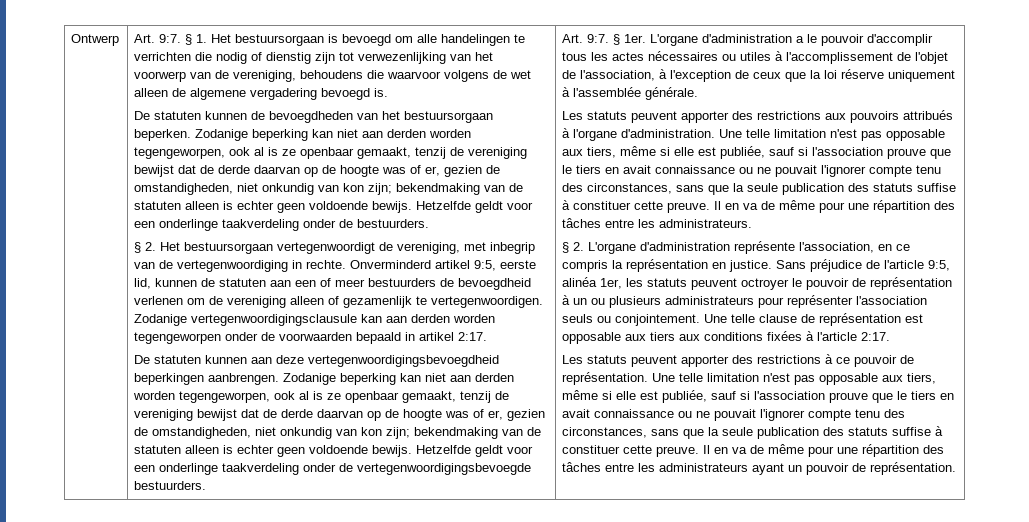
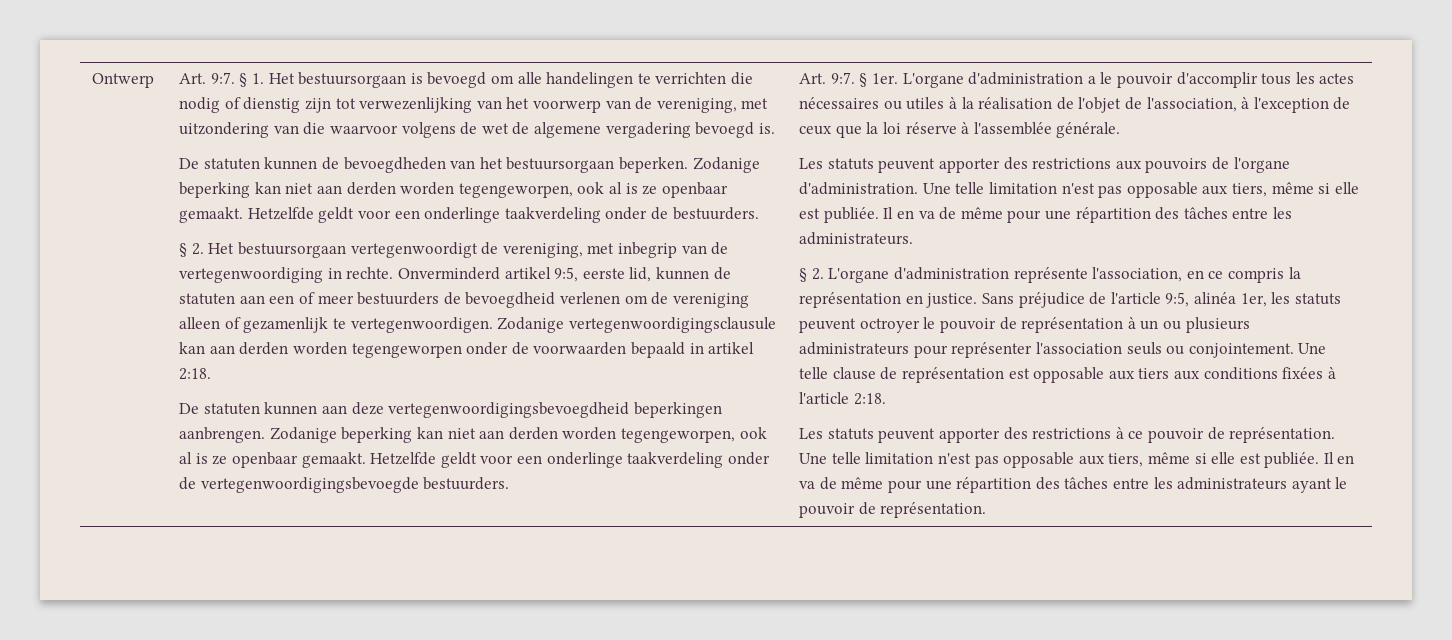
- § 1. Het bestuursorgaan is bevoegd om alle handelingen te verrichten die nodig of dienstig zijn tot verwezenlijking van het voorwerp van de vereniging, behoudens die waarvoor volgens de wet alleen de algemene vergadering bevoegd is.
+ § 1. Het bestuursorgaan is bevoegd om alle handelingen te verrichten die nodig of dienstig zijn tot verwezenlijking van het voorwerp van de vereniging, met uitzondering van die waarvoor volgens de wet de algemene vergadering bevoegd is.
- De statuten kunnen de bevoegdheden van het bestuursorgaan beperken. Zodanige beperking kan niet aan derden worden tegengeworpen, ook al is ze openbaar gemaakt, tenzij de vereniging bewijst dat de derde daarvan op de hoogte was of er, gezien de omstandigheden, niet onkundig van kon zijn; bekendmaking van de statuten alleen is echter geen voldoende bewijs.
+ De statuten kunnen de bevoegdheden van het bestuursorgaan beperken. Zodanige beperking kan niet aan derden worden tegengeworpen, ook al is ze openbaar gemaakt.
- Zodanige vertegenwoordigingsclausule kan aan derden worden tegengeworpen onder de voorwaarden bepaald in artikel 2:17.
+ Zodanige vertegenwoordigingsclausule kan aan derden worden tegengeworpen onder de voorwaarden bepaald in artikel 2:18.
- De statuten kunnen aan deze vertegenwoordigingsbevoegdheid beperkingen aanbrengen. Zodanige beperking kan niet aan derden worden tegengeworpen, ook al is ze openbaar gemaakt, tenzij de vereniging bewijst dat de derde daarvan op de hoogte was of er, gezien de omstandigheden, niet onkundig van kon zijn; bekendmaking van de statuten alleen is echter geen voldoende bewijs.
+ De statuten kunnen aan deze vertegenwoordigingsbevoegdheid beperkingen aanbrengen. Zodanige beperking kan niet aan derden worden tegengeworpen, ook al is ze openbaar gemaakt.
- L'organe d'administration a le pouvoir d'accomplir tous les actes nécessaires ou utiles à l'accomplissement de l'objet de l'association, à l'exception de ceux que la loi réserve uniquement à l'assemblée générale.
+ L'organe d'administration a le pouvoir d'accomplir tous les actes nécessaires ou utiles à la réalisation de l'objet de l'association, à l'exception de ceux que la loi réserve à l'assemblée générale.
- Les statuts peuvent apporter des restrictions aux pouvoirs attribués à l'organe d'administration. Une telle limitation n'est pas opposable aux tiers, même si elle est publiée, sauf si l'association prouve que le tiers en avait connaissance ou ne pouvait l'ignorer compte tenu des circonstances, sans que la seule publication des statuts suffise à constituer cette preuve.
+ Les statuts peuvent apporter des restrictions aux pouvoirs de l'organe d'administration. Une telle limitation n'est pas opposable aux tiers, même si elle est publiée.
- Une telle clause de représentation est opposable aux tiers aux conditions fixées à l'article 2:17.
+ Une telle clause de représentation est opposable aux tiers aux conditions fixées à l'article 2:18.
- Les statuts peuvent apporter des restrictions à ce pouvoir de représentation. Une telle limitation n'est pas opposable aux tiers, même si elle est publiée, sauf si l'association prouve que le tiers en avait connaissance ou ne pouvait l'ignorer compte tenu des circonstances, sans que la seule publication des statuts suffise à constituer cette preuve.
+ Les statuts peuvent apporter des restrictions à ce pouvoir de représentation. Une telle limitation n'est pas opposable aux tiers, même si elle est publiée.
- Il en va de même pour une répartition des tâches entre les administrateurs ayant un pouvoir de représentation.
+ Il en va de même pour une répartition des tâches entre les administrateurs ayant le pouvoir de représentation.

